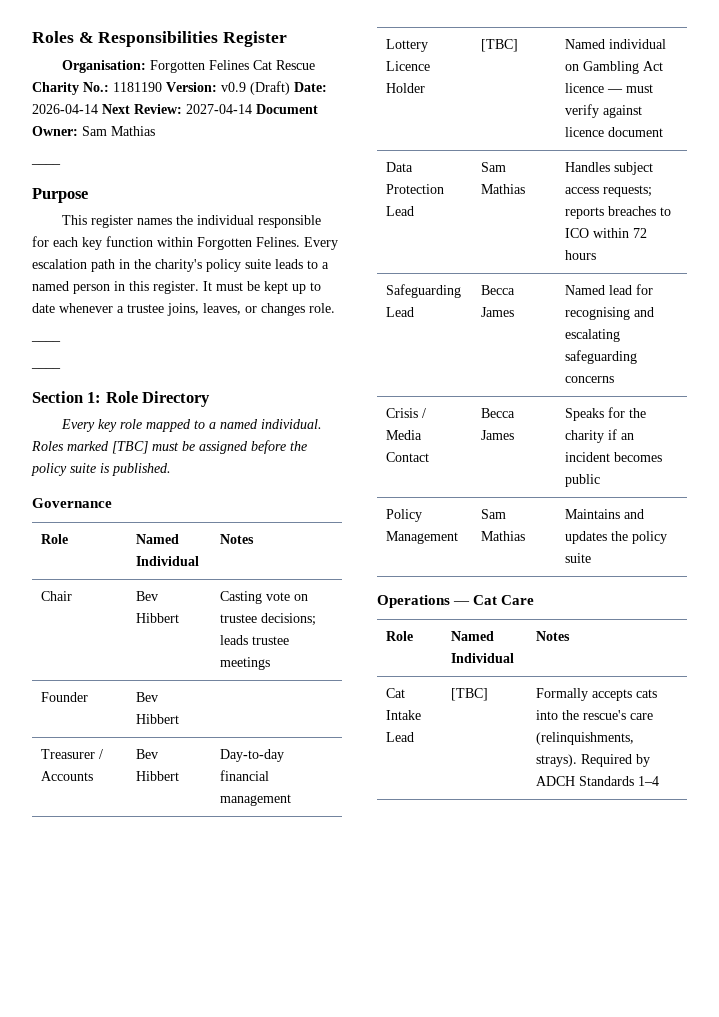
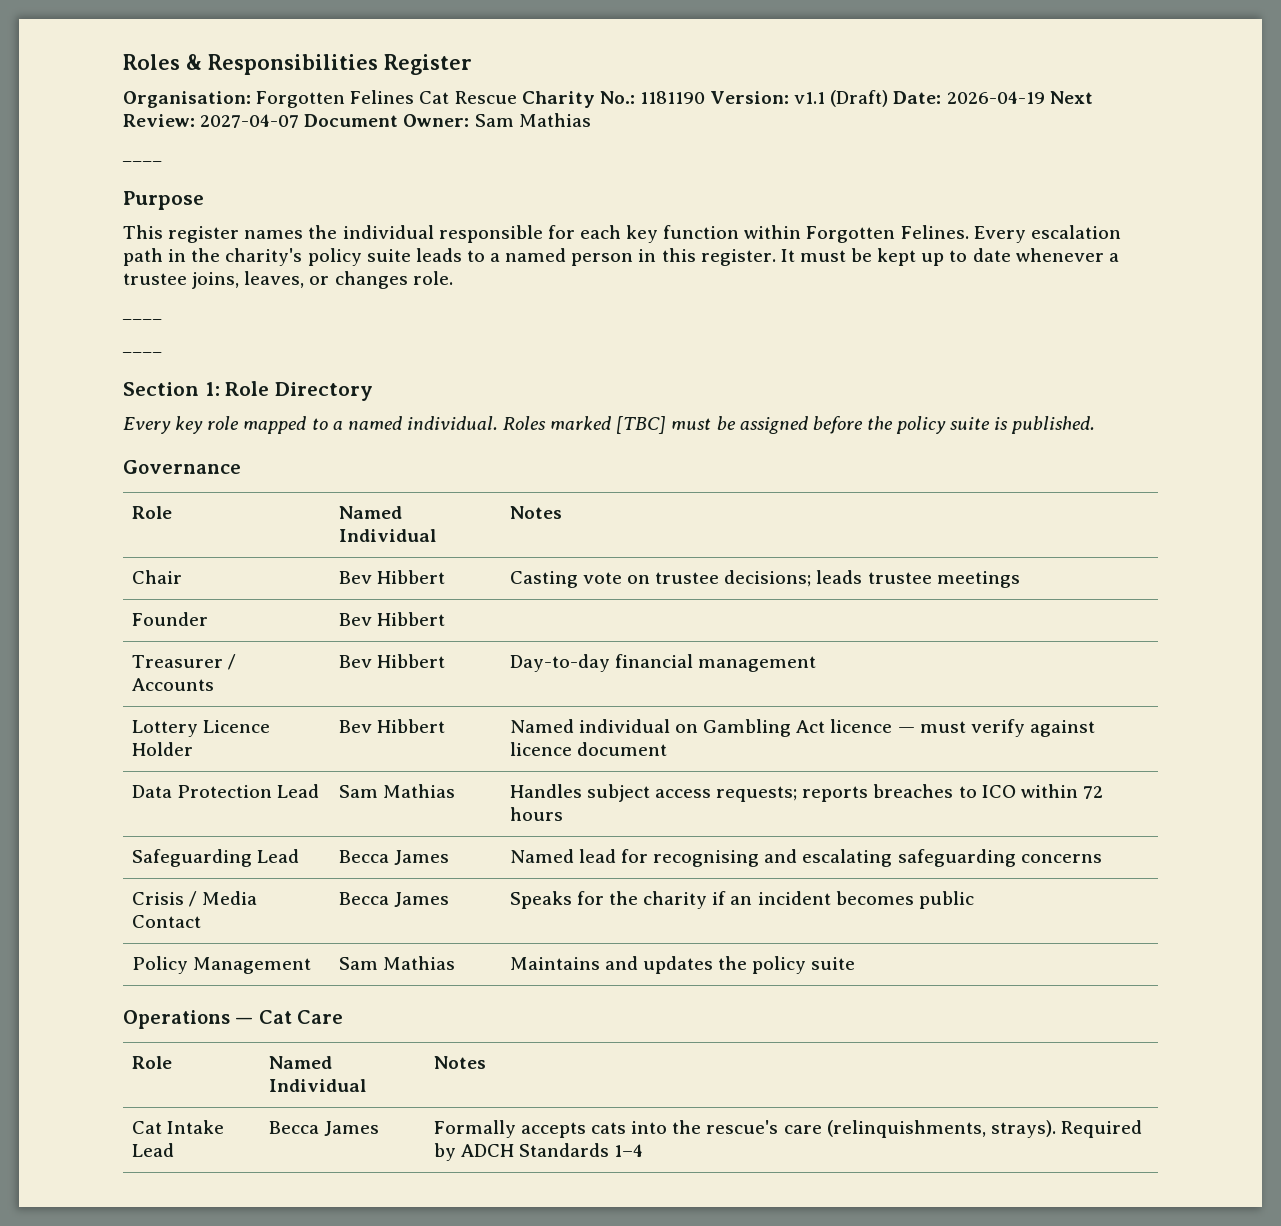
- Organisation: Forgotten Felines Cat Rescue Charity No.: 1181190 Version: v0.9 (Draft) Date: 2026-04-14 Next Review: 2027-04-14 Document Owner: Sam Mathias
+ Organisation: Forgotten Felines Cat Rescue Charity No.: 1181190 Version: v1.1 (Draft) Date: 2026-04-19 Next Review: 2027-04-07 Document Owner: Sam Mathias
- Lottery Licence Holder | [TBC] | Named individual on Gambling Act licence — must verify against licence document
+ Lottery Licence Holder | Bev Hibbert | Named individual on Gambling Act licence — must verify against licence document
- Cat Intake Lead | [TBC] | Formally accepts cats into the rescue's care (relinquishments, strays). Required by ADCH Standards 1–4
+ Cat Intake Lead | Becca James | Formally accepts cats into the rescue's care (relinquishments, strays). Required by ADCH Standards 1–4

